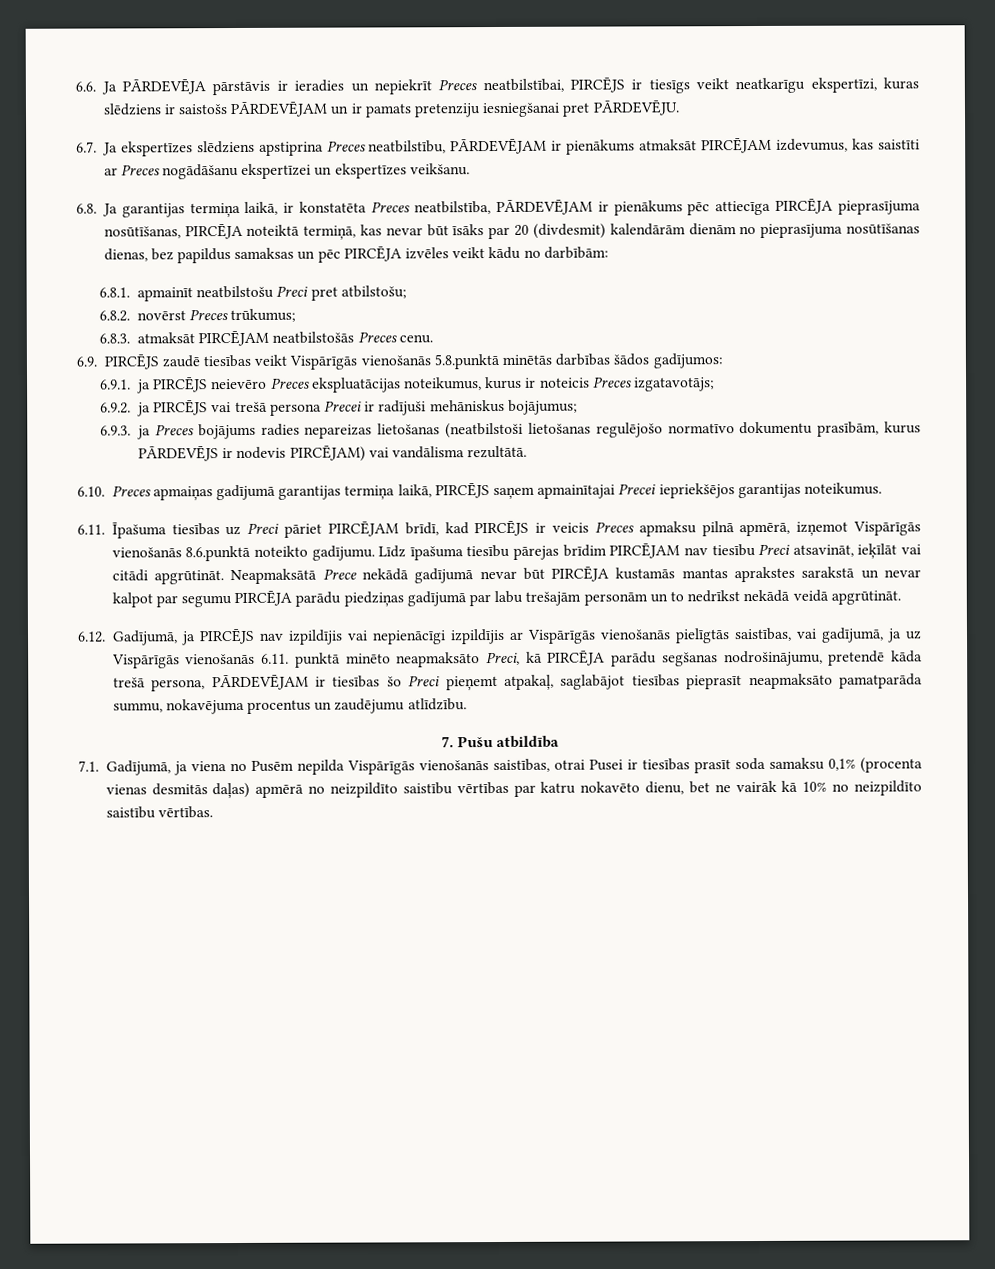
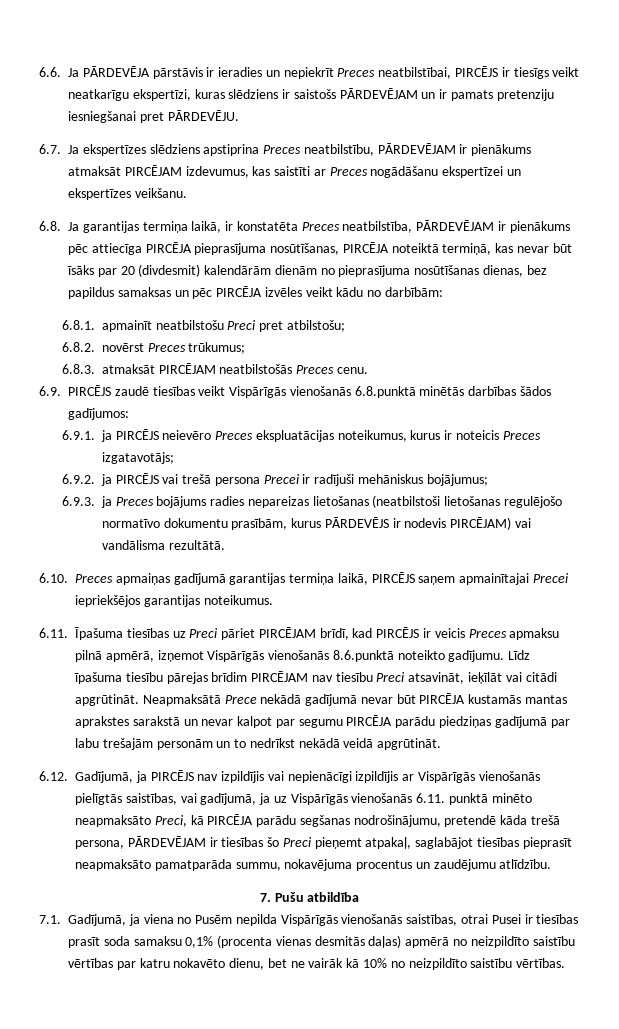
- 6.9. PIRCĒJS zaudē tiesības veikt Vispārīgās vienošanās 5.8.punktā minētās darbības šādos gadījumos:
+ 6.9. PIRCĒJS zaudē tiesības veikt Vispārīgās vienošanās 6.8.punktā minētās darbības šādos gadījumos:

